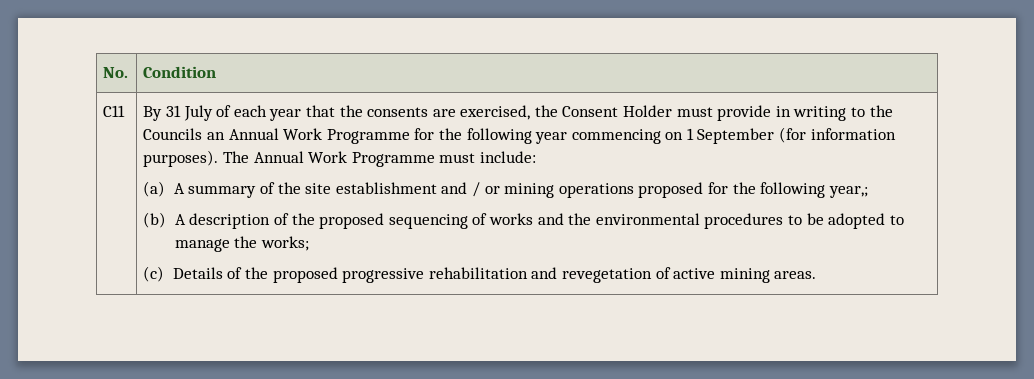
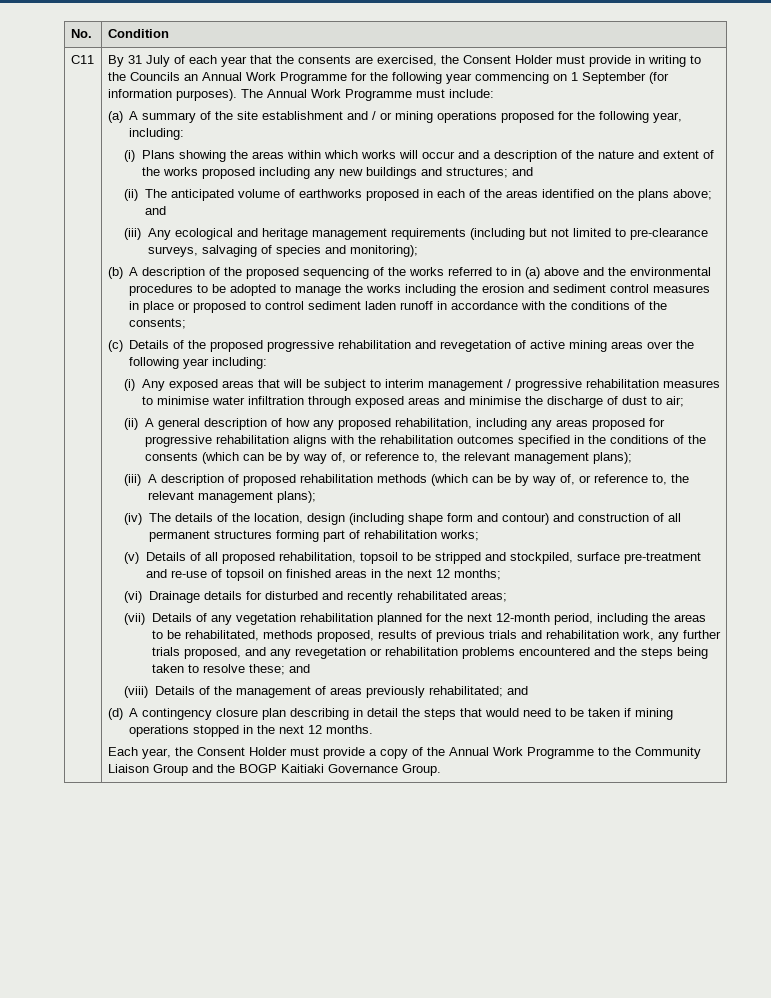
- (a) A summary of the site establishment and / or mining operations proposed for the following year,;
+ (a) A summary of the site establishment and / or mining operations proposed for the following year, including:
+ (i) Plans showing the areas within which works will occur and a description of the nature and extent of the works proposed including any new buildings and structures; and
+ (ii) The anticipated volume of earthworks proposed in each of the areas identified on the plans above; and
+ (iii) Any ecological and heritage management requirements (including but not limited to pre-clearance surveys, salvaging of species and monitoring);
- (b) A description of the proposed sequencing of works and the environmental procedures to be adopted to manage the works;
+ (b) A description of the proposed sequencing of the works referred to in (a) above and the environmental procedures to be adopted to manage the works including the erosion and sediment control measures in place or proposed to control sediment laden runoff in accordance with the conditions of the consents;
- (c) Details of the proposed progressive rehabilitation and revegetation of active mining areas.
+ (c) Details of the proposed progressive rehabilitation and revegetation of active mining areas over the following year including:
+ (i) Any exposed areas that will be subject to interim management / progressive rehabilitation measures to minimise water infiltration through exposed areas and minimise the discharge of dust to air;
+ (ii) A general description of how any proposed rehabilitation, including any areas proposed for progressive rehabilitation aligns with the rehabilitation outcomes specified in the conditions of the consents (which can be by way of, or reference to, the relevant management plans);
+ (iii) A description of proposed rehabilitation methods (which can be by way of, or reference to, the relevant management plans);
+ (iv) The details of the location, design (including shape form and contour) and construction of all permanent structures forming part of rehabilitation works;
+ (v) Details of all proposed rehabilitation, topsoil to be stripped and stockpiled, surface pre-treatment and re-use of topsoil on finished areas in the next 12 months;
+ (vi) Drainage details for disturbed and recently rehabilitated areas;
+ (vii) Details of any vegetation rehabilitation planned for the next 12-month period, including the areas to be rehabilitated, methods proposed, results of previous trials and rehabilitation work, any further trials proposed, and any revegetation or rehabilitation problems encountered and the steps being taken to resolve these; and
+ (viii) Details of the management of areas previously rehabilitated; and
+ (d) A contingency closure plan describing in detail the steps that would need to be taken if mining operations stopped in the next 12 months.
+ Each year, the Consent Holder must provide a copy of the Annual Work Programme to the Community Liaison Group and the BOGP Kaitiaki Governance Group.

